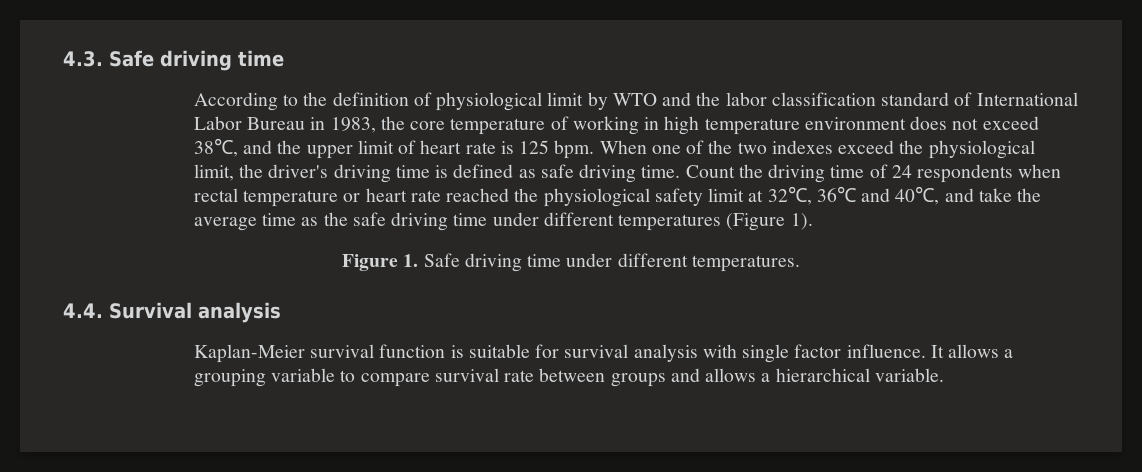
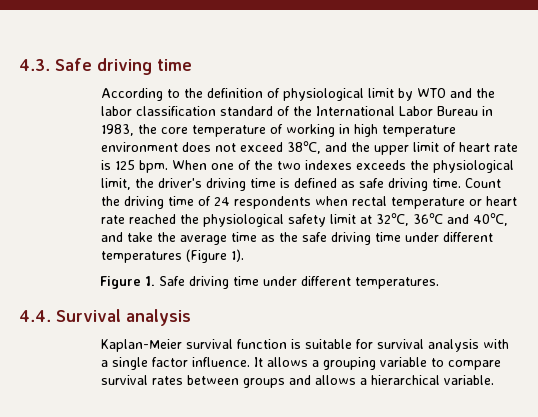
- According to the definition of physiological limit by WTO and the labor classification standard of International Labor Bureau in 1983, the core temperature of working in high temperature environment does not exceed 38℃, and the upper limit of heart rate is 125 bpm.
+ According to the definition of physiological limit by WTO and the labor classification standard of the International Labor Bureau in 1983, the core temperature of working in high temperature environment does not exceed 38℃, and the upper limit of heart rate is 125 bpm.
- When one of the two indexes exceed the physiological limit, the driver's driving time is defined as safe driving time.
+ When one of the two indexes exceeds the physiological limit, the driver's driving time is defined as safe driving time.
- Kaplan-Meier survival function is suitable for survival analysis with single factor influence.
+ Kaplan-Meier survival function is suitable for survival analysis with a single factor influence.
- It allows a grouping variable to compare survival rate between groups and allows a hierarchical variable.
+ It allows a grouping variable to compare survival rates between groups and allows a hierarchical variable.

